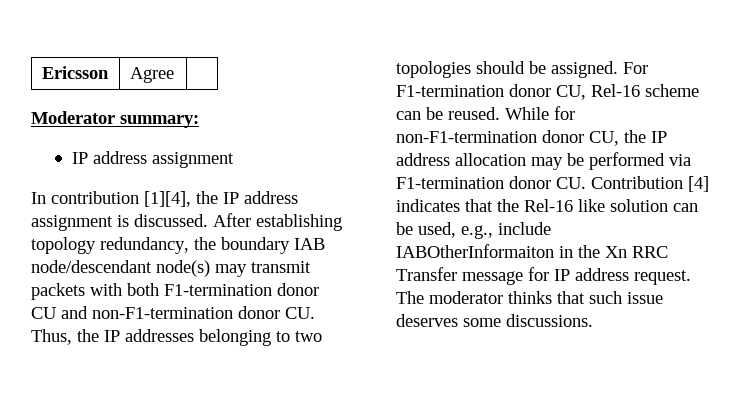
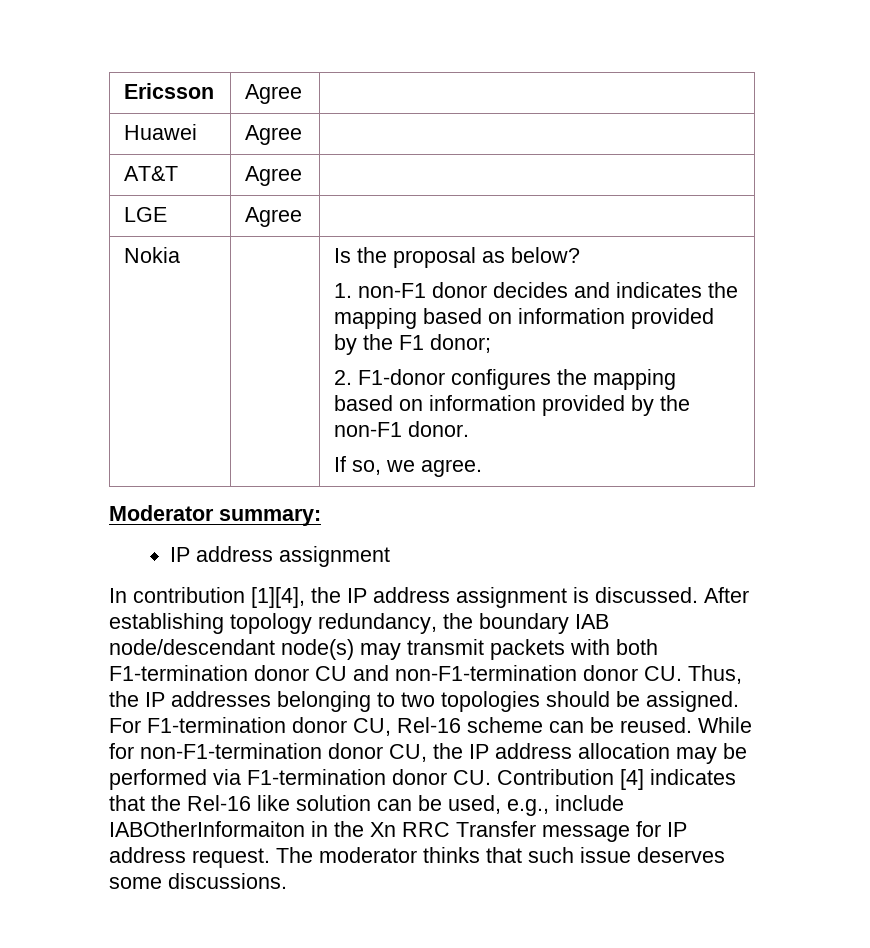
+ Huawei | Agree |
+ AT&T | Agree |
+ LGE | Agree |
+ Nokia | | Is the proposal as below?
+ 1. non-F1 donor decides and indicates the mapping based on information provided by the F1 donor;
+ 2. F1-donor configures the mapping based on information provided by the non-F1 donor.
+ If so, we agree.

